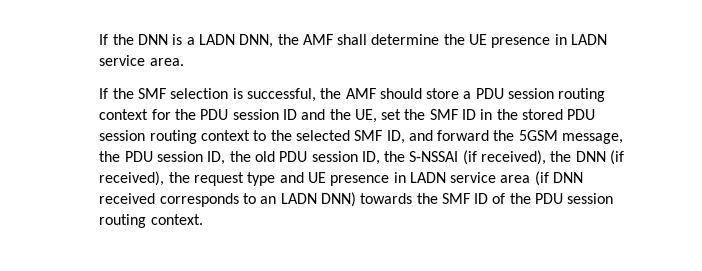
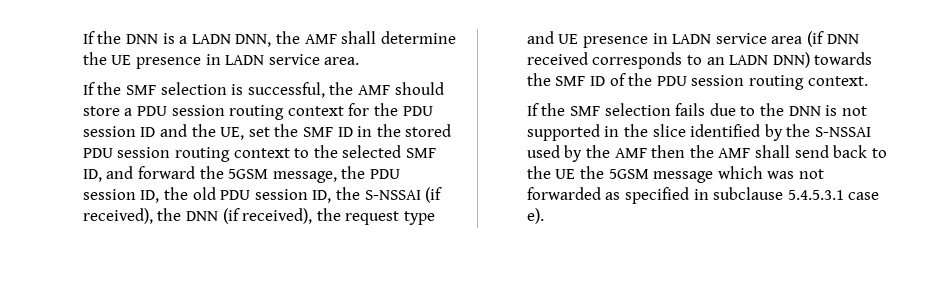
+ If the SMF selection fails due to the DNN is not supported in the slice identified by the S-NSSAI used by the AMF then the AMF shall send back to the UE the 5GSM message which was not forwarded as specified in subclause 5.4.5.3.1 case e).

